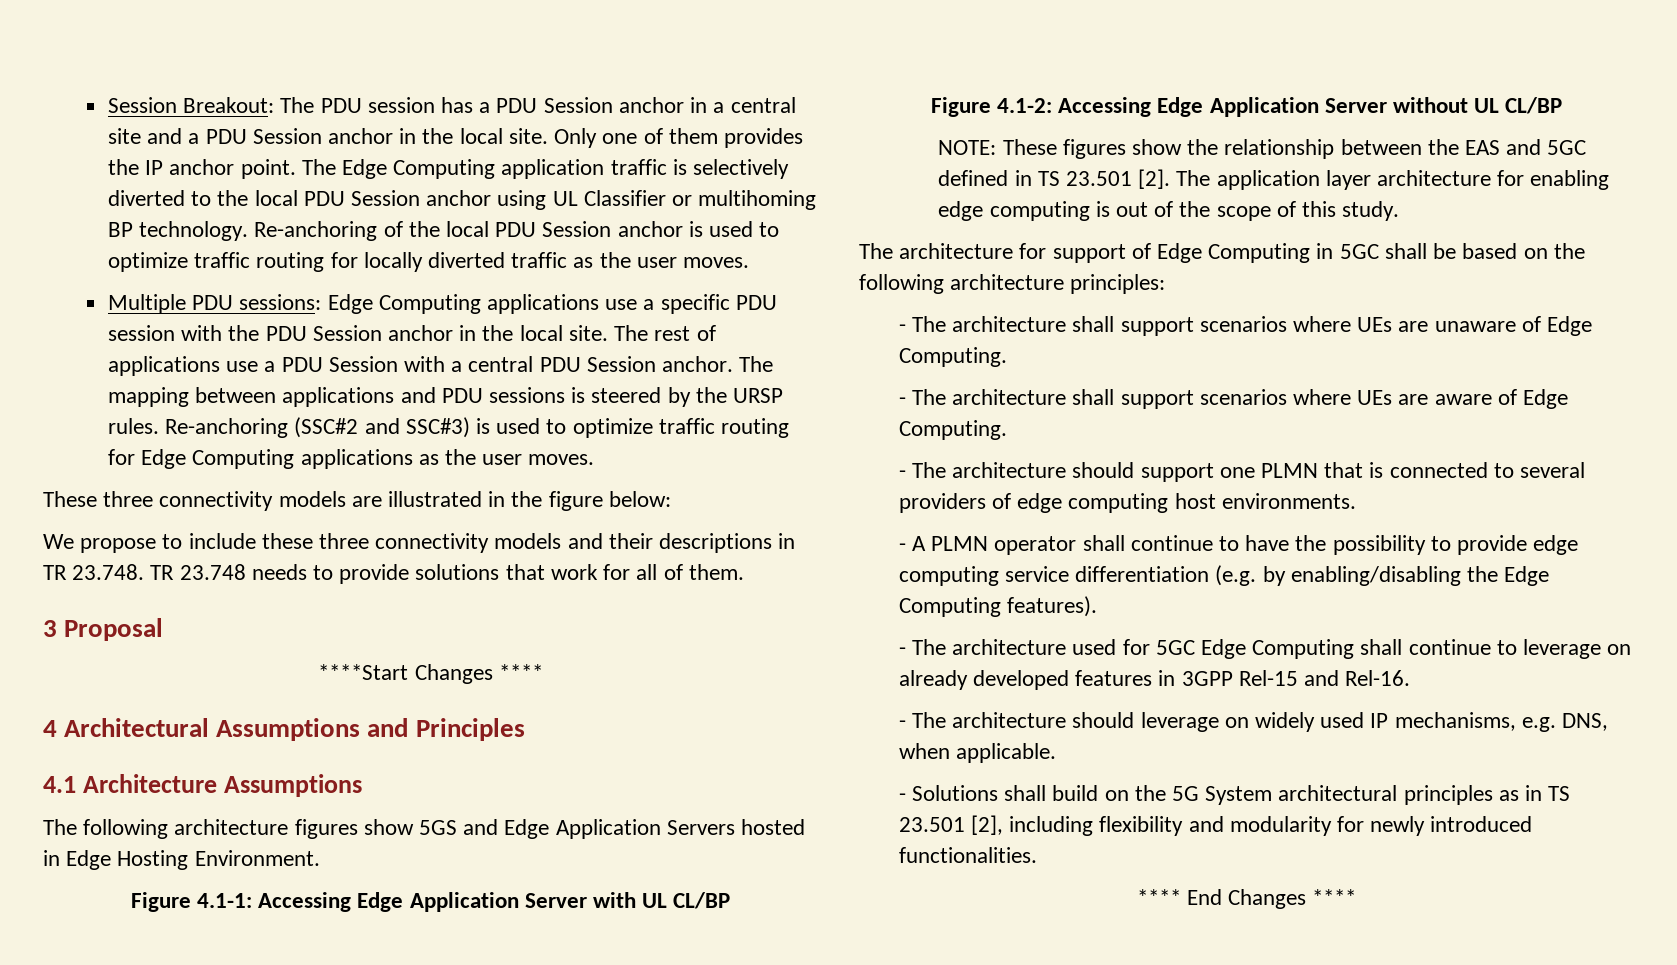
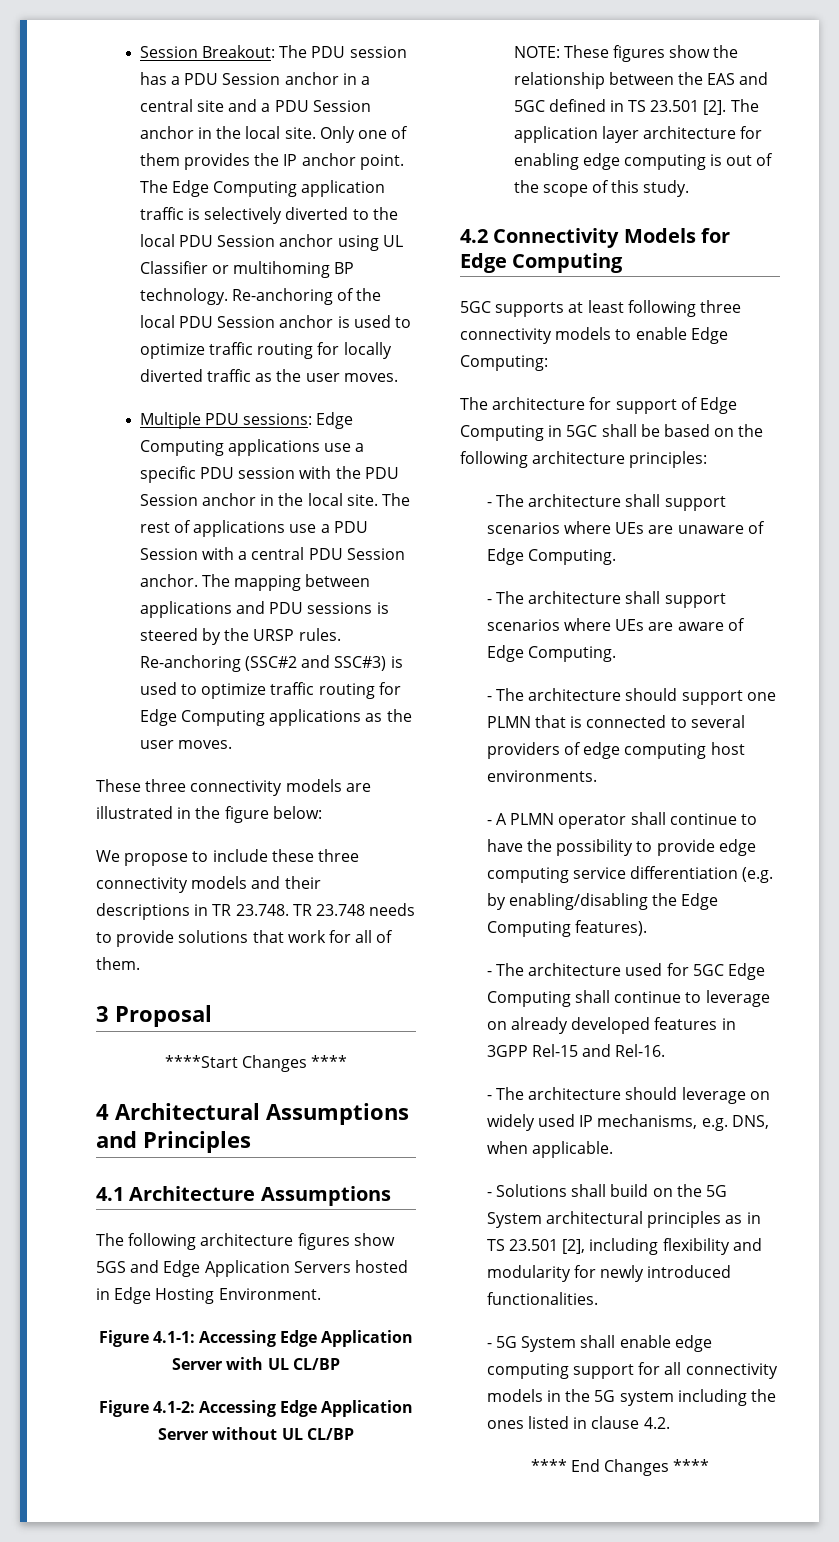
+ 4.2 Connectivity Models for Edge Computing
+ 5GC supports at least following three connectivity models to enable Edge Computing:
+ - 5G System shall enable edge computing support for all connectivity models in the 5G system including the ones listed in clause 4.2.

